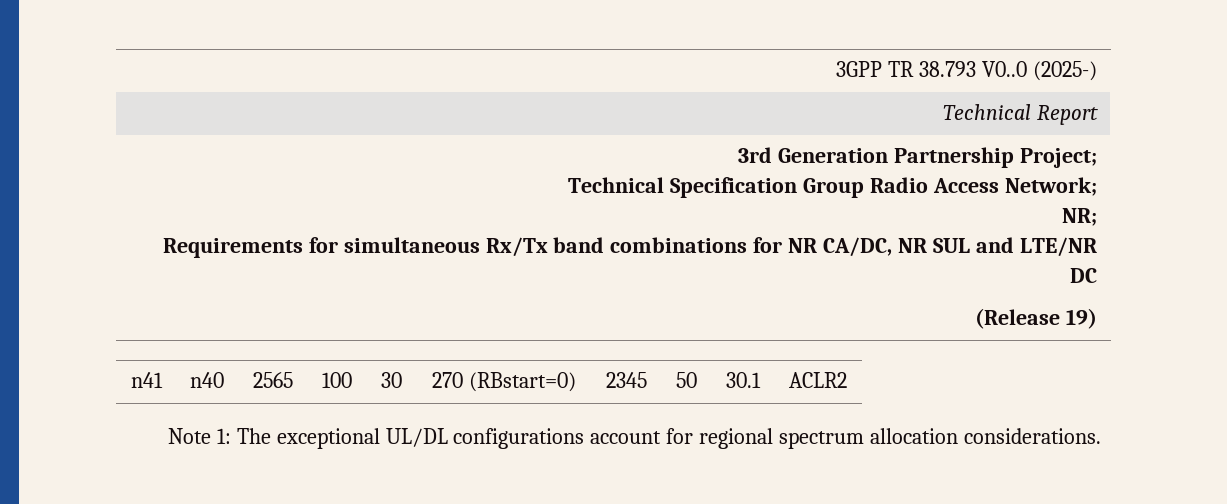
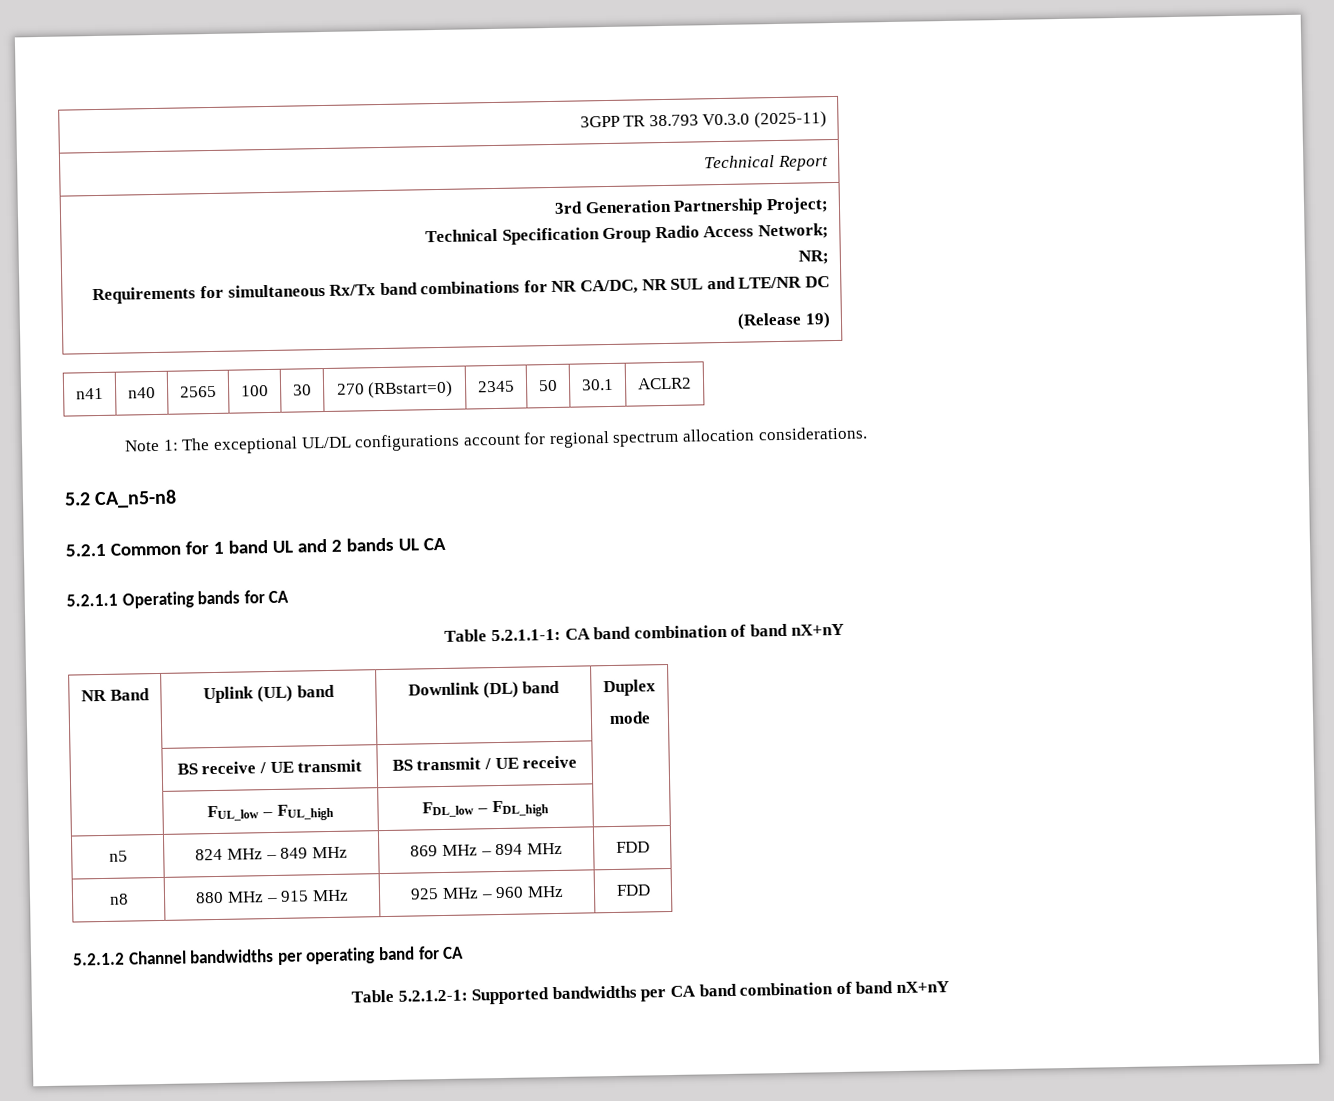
- 3GPP TR 38.793 V0..0 (2025-)
+ 3GPP TR 38.793 V0.3.0 (2025-11)
+ 5.2 CA_n5-n8
+ 5.2.1 Common for 1 band UL and 2 bands UL CA
+ 5.2.1.1 Operating bands for CA
+ Table 5.2.1.1-1: CA band combination of band nX+nY
+ NR Band | Uplink (UL) band | Downlink (DL) band | Duplex
+ mode
+ | BS receive / UE transmit | BS transmit / UE receive |
+ | FUL_low – FUL_high | FDL_low – FDL_high |
+ n5 | 824 MHz – 849 MHz | 869 MHz – 894 MHz | FDD
+ n8 | 880 MHz – 915 MHz | 925 MHz – 960 MHz | FDD
+ 5.2.1.2 Channel bandwidths per operating band for CA
+ Table 5.2.1.2-1: Supported bandwidths per CA band combination of band nX+nY

